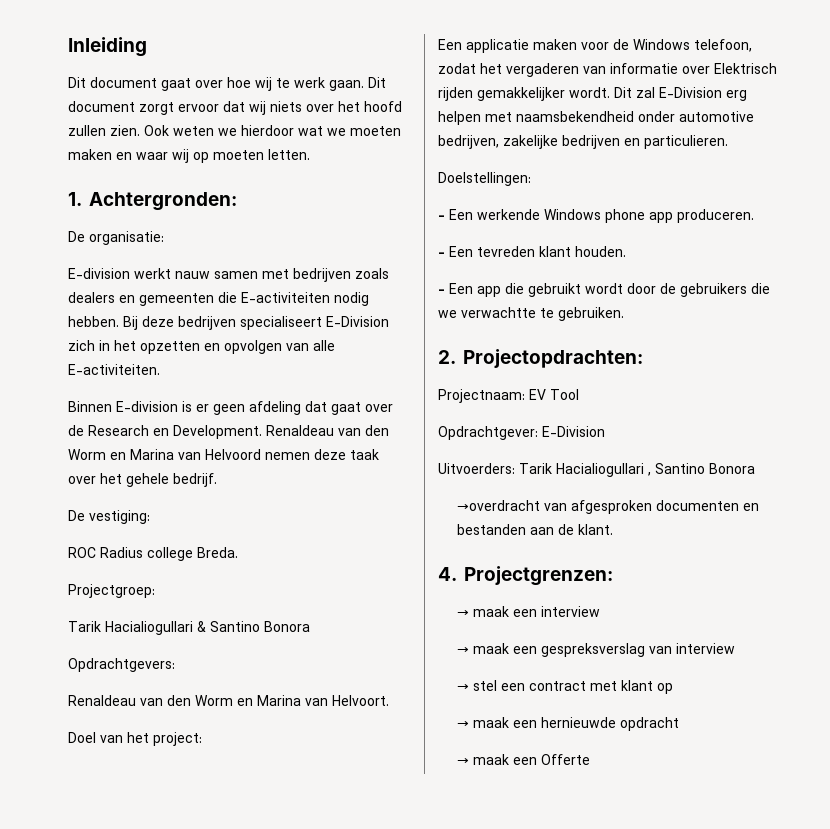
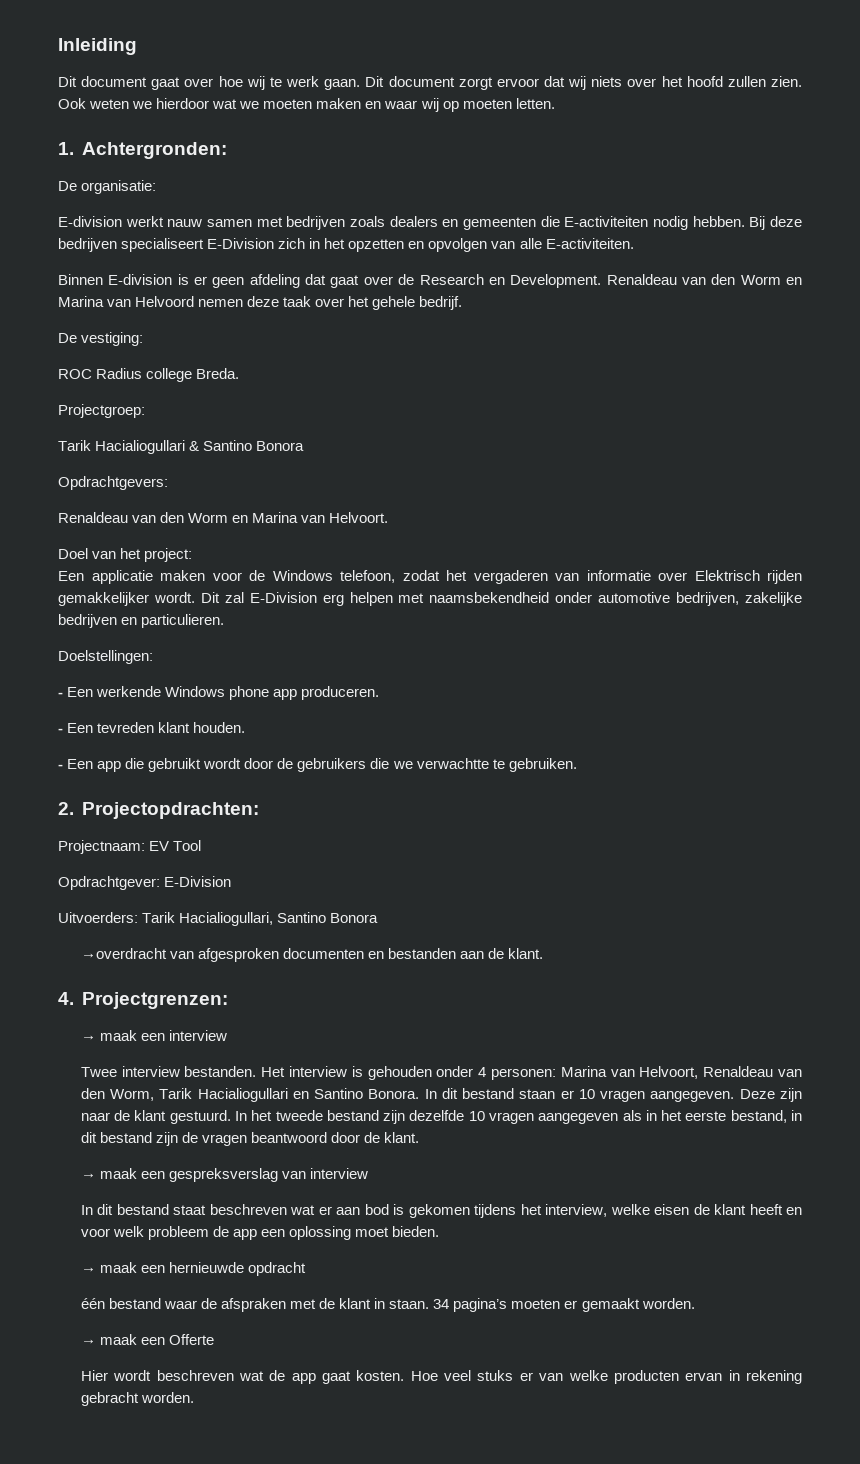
- Uitvoerders: Tarik Hacialiogullari , Santino Bonora
+ Uitvoerders: Tarik Hacialiogullari, Santino Bonora
+ Twee interview bestanden. Het interview is gehouden onder 4 personen: Marina van Helvoort, Renaldeau van den Worm, Tarik Hacialiogullari en Santino Bonora. In dit bestand staan er 10 vragen aangegeven. Deze zijn naar de klant gestuurd. In het tweede bestand zijn dezelfde 10 vragen aangegeven als in het eerste bestand, in dit bestand zijn de vragen beantwoord door de klant.
- → stel een contract met klant op
+ In dit bestand staat beschreven wat er aan bod is gekomen tijdens het interview, welke eisen de klant heeft en voor welk probleem de app een oplossing moet bieden.
+ één bestand waar de afspraken met de klant in staan. 34 pagina’s moeten er gemaakt worden.
  → maak een Offerte
+ Hier wordt beschreven wat de app gaat kosten. Hoe veel stuks er van welke producten ervan in rekening gebracht worden.

